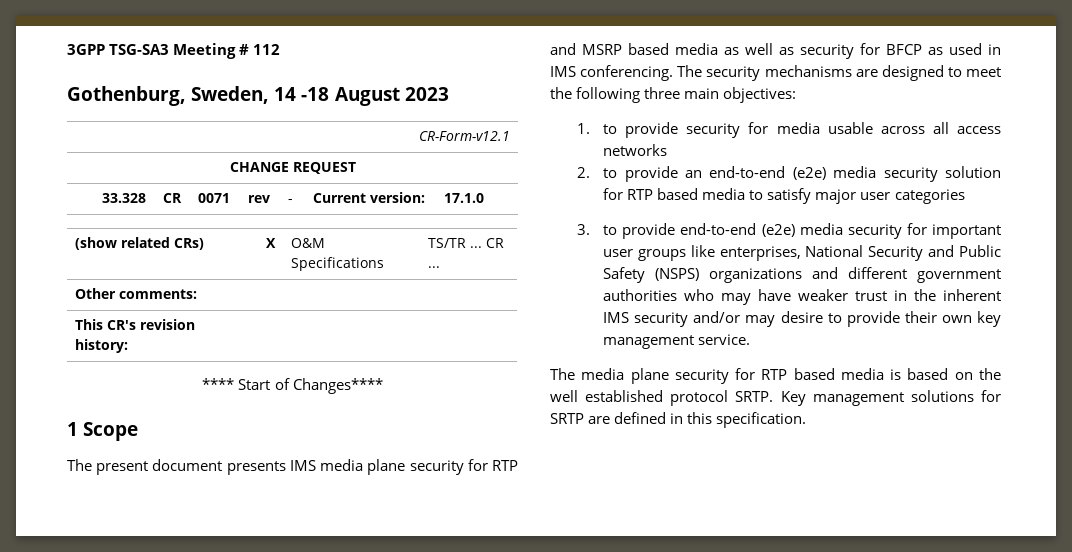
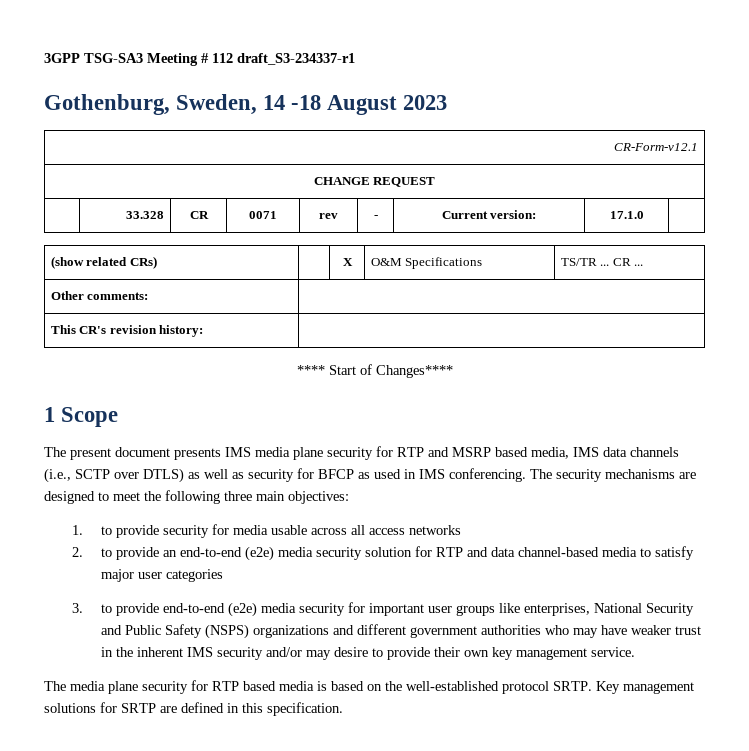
- 3GPP TSG-SA3 Meeting # 112
+ 3GPP TSG-SA3 Meeting # 112 draft_S3-234337-r1
- The present document presents IMS media plane security for RTP and MSRP based media as well as security for BFCP as used in IMS conferencing.
+ The present document presents IMS media plane security for RTP and MSRP based media, IMS data channels (i.e., SCTP over DTLS) as well as security for BFCP as used in IMS conferencing.
- 2. to provide an end-to-end (e2e) media security solution for RTP based media to satisfy major user categories
+ 2. to provide an end-to-end (e2e) media security solution for RTP and data channel-based media to satisfy major user categories
- The media plane security for RTP based media is based on the well established protocol SRTP.
+ The media plane security for RTP based media is based on the well-established protocol SRTP.

